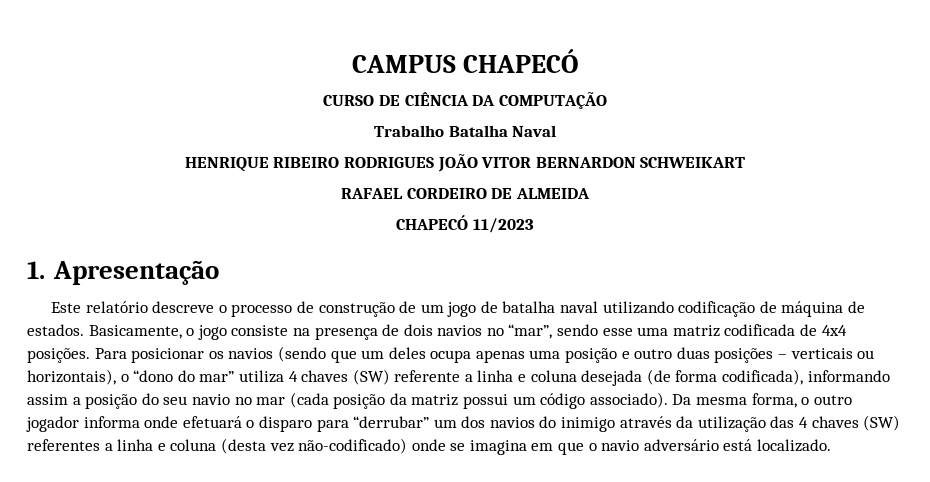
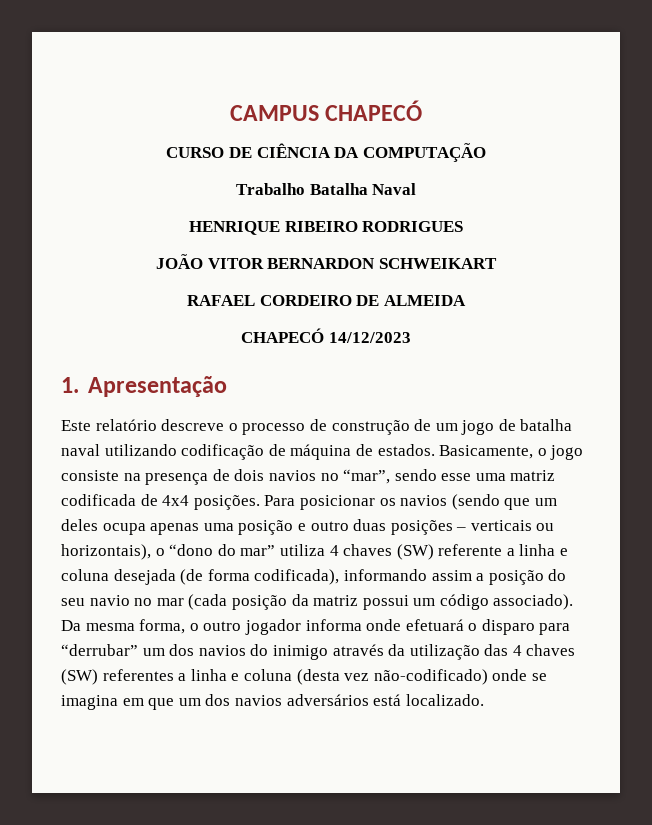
- HENRIQUE RIBEIRO RODRIGUES JOÃO VITOR BERNARDON SCHWEIKART
+ HENRIQUE RIBEIRO RODRIGUES
+ JOÃO VITOR BERNARDON SCHWEIKART
- CHAPECÓ 11/2023
+ CHAPECÓ 14/12/2023
- Da mesma forma, o outro jogador informa onde efetuará o disparo para “derrubar” um dos navios do inimigo através da utilização das 4 chaves (SW) referentes a linha e coluna (desta vez não-codificado) onde se imagina em que o navio adversário está localizado.
+ Da mesma forma, o outro jogador informa onde efetuará o disparo para “derrubar” um dos navios do inimigo através da utilização das 4 chaves (SW) referentes a linha e coluna (desta vez não-codificado) onde se imagina em que um dos navios adversários está localizado.

